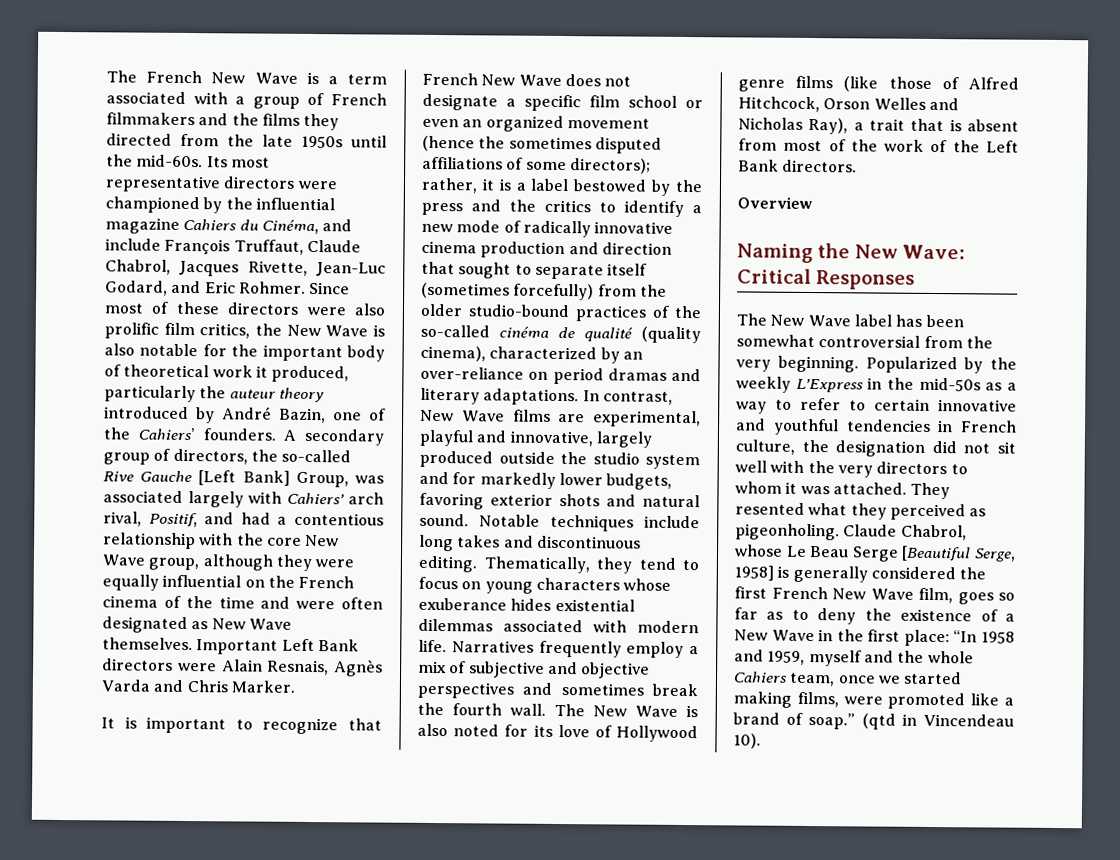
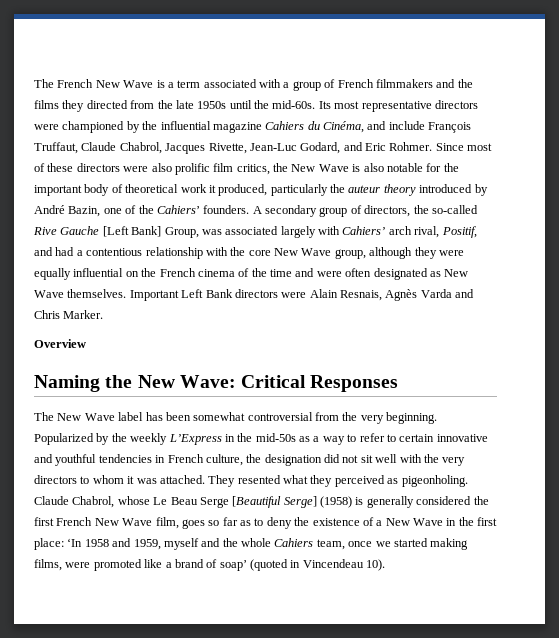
- It is important to recognize that French New Wave does not designate a specific film school or even an organized movement (hence the sometimes disputed affiliations of some directors); rather, it is a label bestowed by the press and the critics to identify a new mode of radically innovative cinema production and direction that sought to separate itself (sometimes forcefully) from the older studio-bound practices of the so-called cinéma de qualité (quality cinema), characterized by an over-reliance on period dramas and literary adaptations. In contrast, New Wave films are experimental, playful and innovative, largely produced outside the studio system and for markedly lower budgets, favoring exterior shots and natural sound. Notable techniques include long takes and discontinuous editing. Thematically, they tend to focus on young characters whose exuberance hides existential dilemmas associated with modern life. Narratives frequently employ a mix of subjective and objective perspectives and sometimes break the fourth wall. The New Wave is also noted for its love of Hollywood genre films (like those of Alfred Hitchcock, Orson Welles and Nicholas Ray), a trait that is absent from most of the work of the Left Bank directors.
- Claude Chabrol, whose Le Beau Serge [Beautiful Serge, 1958] is generally considered the first French New Wave film, goes so far as to deny the existence of a New Wave in the first place: “In 1958 and 1959, myself and the whole Cahiers team, once we started making films, were promoted like a brand of soap.” (qtd in Vincendeau 10).
+ Claude Chabrol, whose Le Beau Serge [Beautiful Serge] (1958) is generally considered the first French New Wave film, goes so far as to deny the existence of a New Wave in the first place: ‘In 1958 and 1959, myself and the whole Cahiers team, once we started making films, were promoted like a brand of soap’ (quoted in Vincendeau 10).

